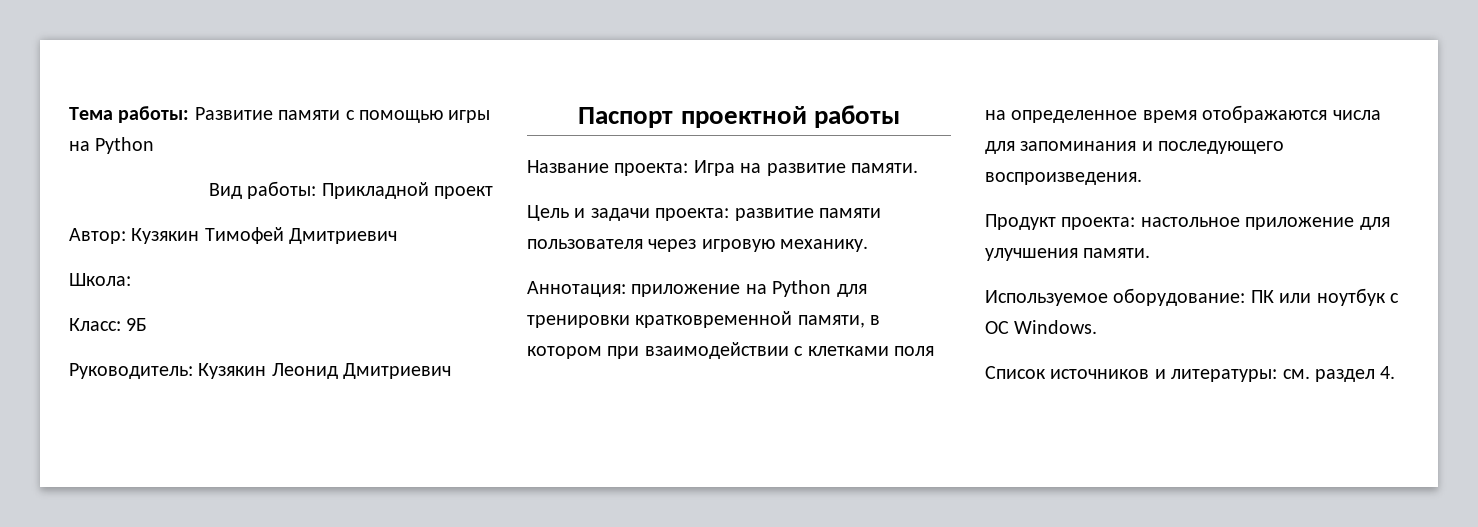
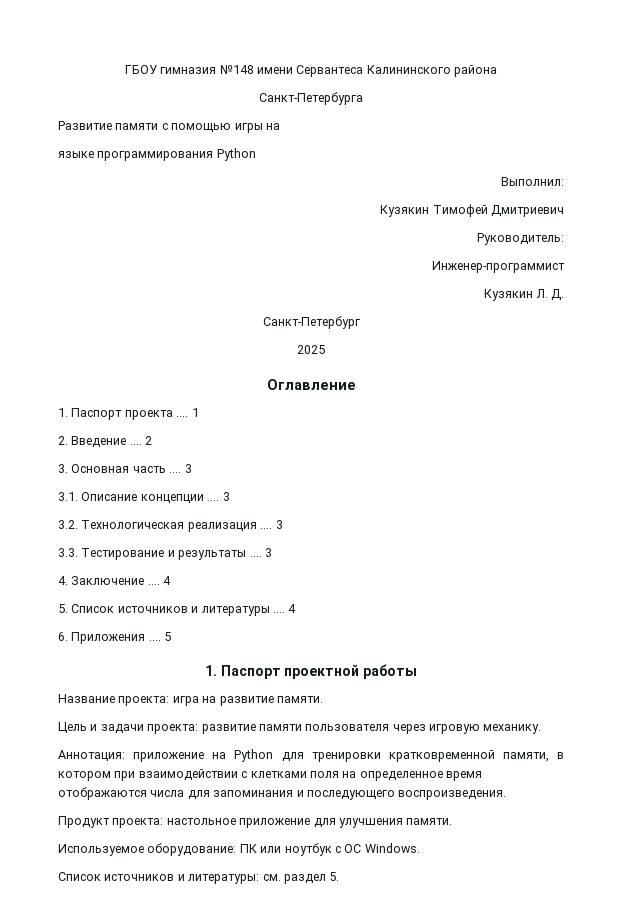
- Тема работы: Развитие памяти с помощью игры на Python
+ ГБОУ гимназия №148 имени Сервантеса Калининского района
+ Санкт-Петербурга
+ Развитие памяти с помощью игры на
+ языке программирования Python
- Вид работы: Прикладной проект
- Автор: Кузякин Тимофей Дмитриевич
- Школа:
- Класс: 9Б
- Руководитель: Кузякин Леонид Дмитриевич
- Паспорт проектной работы
+ Выполнил:
+ Кузякин Тимофей Дмитриевич
+ Руководитель:
+ Инженер-программист
+ Кузякин Л. Д.
+ Санкт-Петербург
+ 2025
+ Оглавление
+ 1. Паспорт проекта .... 1
+ 2. Введение .... 2
+ 3. Основная часть .... 3
+ 3.1. Описание концепции .... 3
+ 3.2. Технологическая реализация .... 3
+ 3.3. Тестирование и результаты .... 3
+ 4. Заключение .... 4
+ 5. Список источников и литературы .... 4
+ 6. Приложения .... 5
+ 1. Паспорт проектной работы
- Название проекта: Игра на развитие памяти.
+ Название проекта: игра на развитие памяти.
- Список источников и литературы: см. раздел 4.
+ Список источников и литературы: см. раздел 5.

